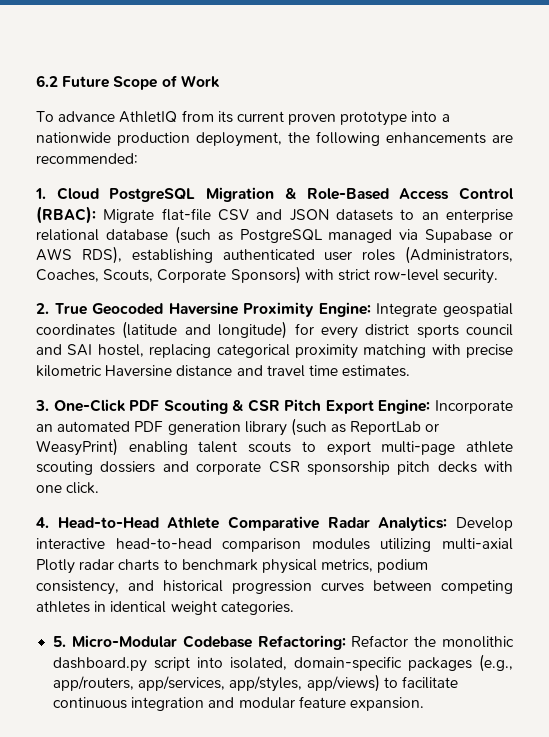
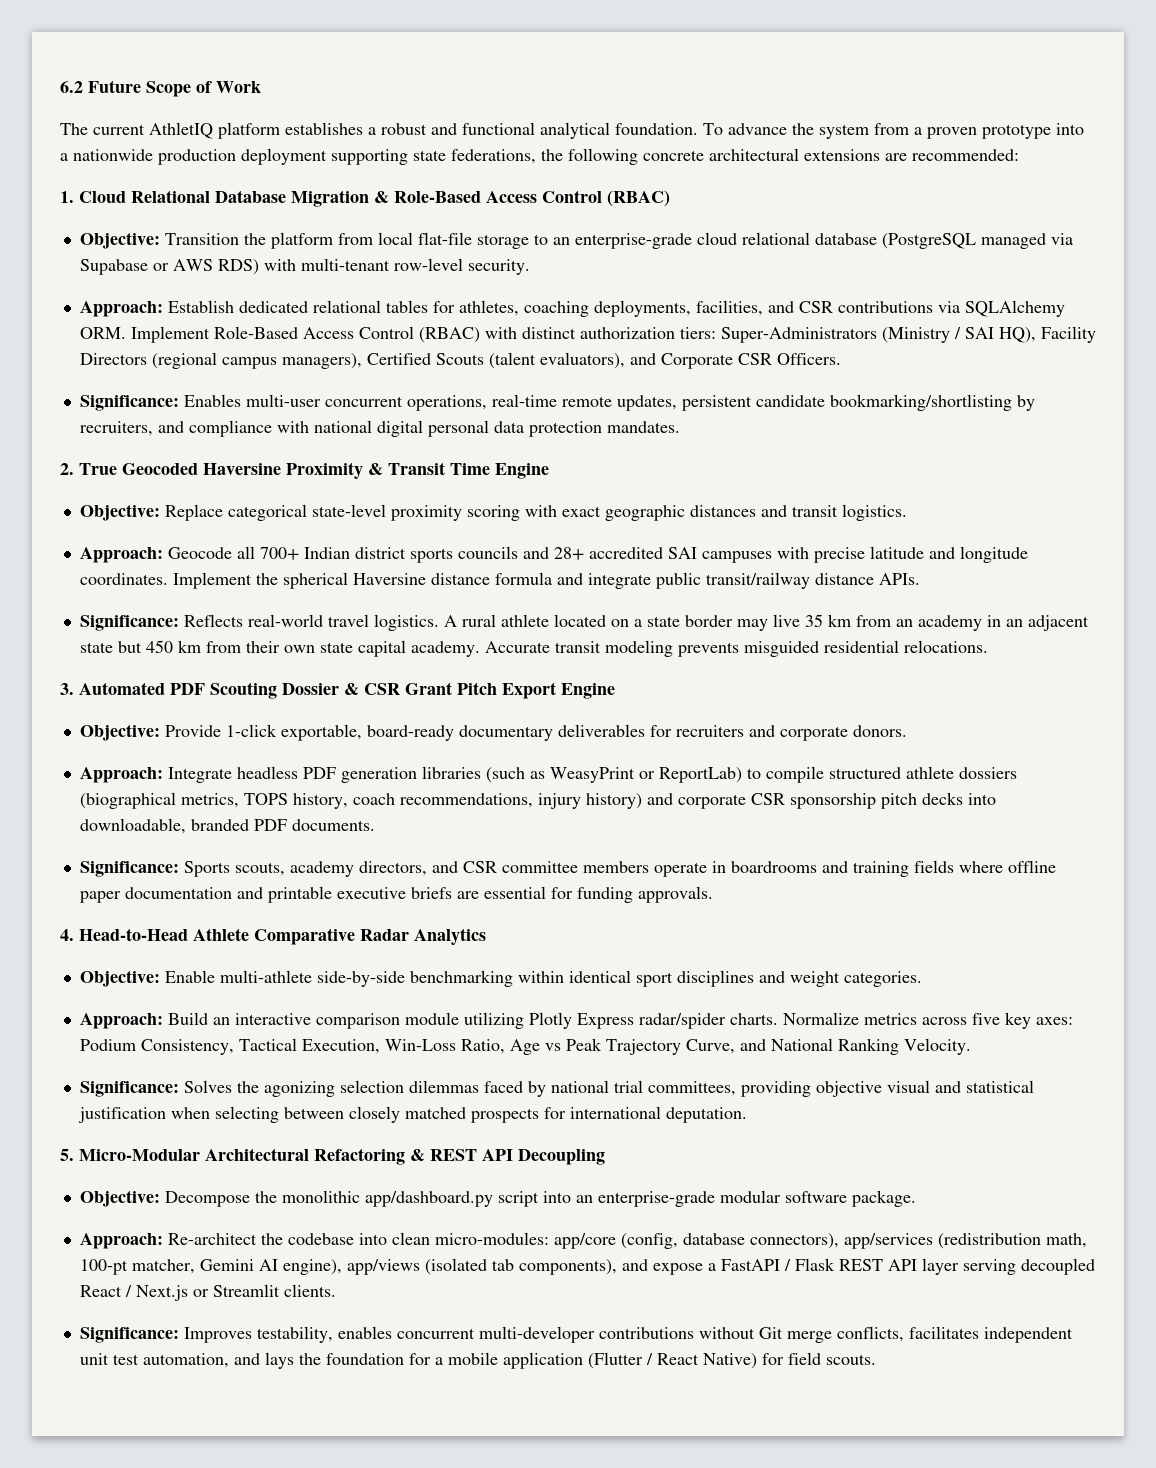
- To advance AthletIQ from its current proven prototype into a nationwide production deployment, the following enhancements are recommended:
+ The current AthletIQ platform establishes a robust and functional analytical foundation. To advance the system from a proven prototype into a nationwide production deployment supporting state federations, the following concrete architectural extensions are recommended:
- 1. Cloud PostgreSQL Migration & Role-Based Access Control (RBAC): Migrate flat-file CSV and JSON datasets to an enterprise relational database (such as PostgreSQL managed via Supabase or AWS RDS), establishing authenticated user roles (Administrators, Coaches, Scouts, Corporate Sponsors) with strict row-level security.
+ 1. Cloud Relational Database Migration & Role-Based Access Control (RBAC)
+ Objective: Transition the platform from local flat-file storage to an enterprise-grade cloud relational database (PostgreSQL managed via Supabase or AWS RDS) with multi-tenant row-level security.
+ Approach: Establish dedicated relational tables for athletes, coaching deployments, facilities, and CSR contributions via SQLAlchemy ORM. Implement Role-Based Access Control (RBAC) with distinct authorization tiers: Super-Administrators (Ministry / SAI HQ), Facility Directors (regional campus managers), Certified Scouts (talent evaluators), and Corporate CSR Officers.
+ Significance: Enables multi-user concurrent operations, real-time remote updates, persistent candidate bookmarking/shortlisting by recruiters, and compliance with national digital personal data protection mandates.
- 2. True Geocoded Haversine Proximity Engine: Integrate geospatial coordinates (latitude and longitude) for every district sports council and SAI hostel, replacing categorical proximity matching with precise kilometric Haversine distance and travel time estimates.
+ 2. True Geocoded Haversine Proximity & Transit Time Engine
+ Objective: Replace categorical state-level proximity scoring with exact geographic distances and transit logistics.
+ Approach: Geocode all 700+ Indian district sports councils and 28+ accredited SAI campuses with precise latitude and longitude coordinates. Implement the spherical Haversine distance formula and integrate public transit/railway distance APIs.
+ Significance: Reflects real-world travel logistics. A rural athlete located on a state border may live 35 km from an academy in an adjacent state but 450 km from their own state capital academy. Accurate transit modeling prevents misguided residential relocations.
- 3. One-Click PDF Scouting & CSR Pitch Export Engine: Incorporate an automated PDF generation library (such as ReportLab or WeasyPrint) enabling talent scouts to export multi-page athlete scouting dossiers and corporate CSR sponsorship pitch decks with one click.
+ 3. Automated PDF Scouting Dossier & CSR Grant Pitch Export Engine
+ Objective: Provide 1-click exportable, board-ready documentary deliverables for recruiters and corporate donors.
+ Approach: Integrate headless PDF generation libraries (such as WeasyPrint or ReportLab) to compile structured athlete dossiers (biographical metrics, TOPS history, coach recommendations, injury history) and corporate CSR sponsorship pitch decks into downloadable, branded PDF documents.
+ Significance: Sports scouts, academy directors, and CSR committee members operate in boardrooms and training fields where offline paper documentation and printable executive briefs are essential for funding approvals.
- 4. Head-to-Head Athlete Comparative Radar Analytics: Develop interactive head-to-head comparison modules utilizing multi-axial Plotly radar charts to benchmark physical metrics, podium consistency, and historical progression curves between competing athletes in identical weight categories.
- 5. Micro-Modular Codebase Refactoring: Refactor the monolithic dashboard.py script into isolated, domain-specific packages (e.g., app/routers, app/services, app/styles, app/views) to facilitate continuous integration and modular feature expansion.
+ 4. Head-to-Head Athlete Comparative Radar Analytics
+ Objective: Enable multi-athlete side-by-side benchmarking within identical sport disciplines and weight categories.
+ Approach: Build an interactive comparison module utilizing Plotly Express radar/spider charts. Normalize metrics across five key axes: Podium Consistency, Tactical Execution, Win-Loss Ratio, Age vs Peak Trajectory Curve, and National Ranking Velocity.
+ Significance: Solves the agonizing selection dilemmas faced by national trial committees, providing objective visual and statistical justification when selecting between closely matched prospects for international deputation.
+ 5. Micro-Modular Architectural Refactoring & REST API Decoupling
+ Objective: Decompose the monolithic app/dashboard.py script into an enterprise-grade modular software package.
+ Approach: Re-architect the codebase into clean micro-modules: app/core (config, database connectors), app/services (redistribution math, 100-pt matcher, Gemini AI engine), app/views (isolated tab components), and expose a FastAPI / Flask REST API layer serving decoupled React / Next.js or Streamlit clients.
+ Significance: Improves testability, enables concurrent multi-developer contributions without Git merge conflicts, facilitates independent unit test automation, and lays the foundation for a mobile application (Flutter / React Native) for field scouts.

